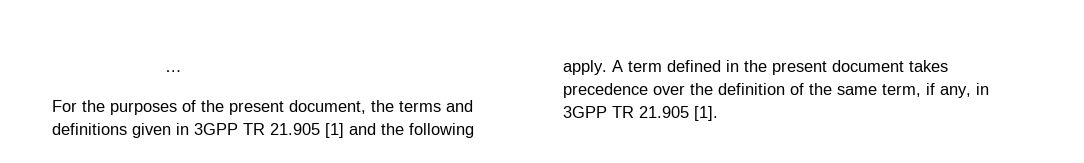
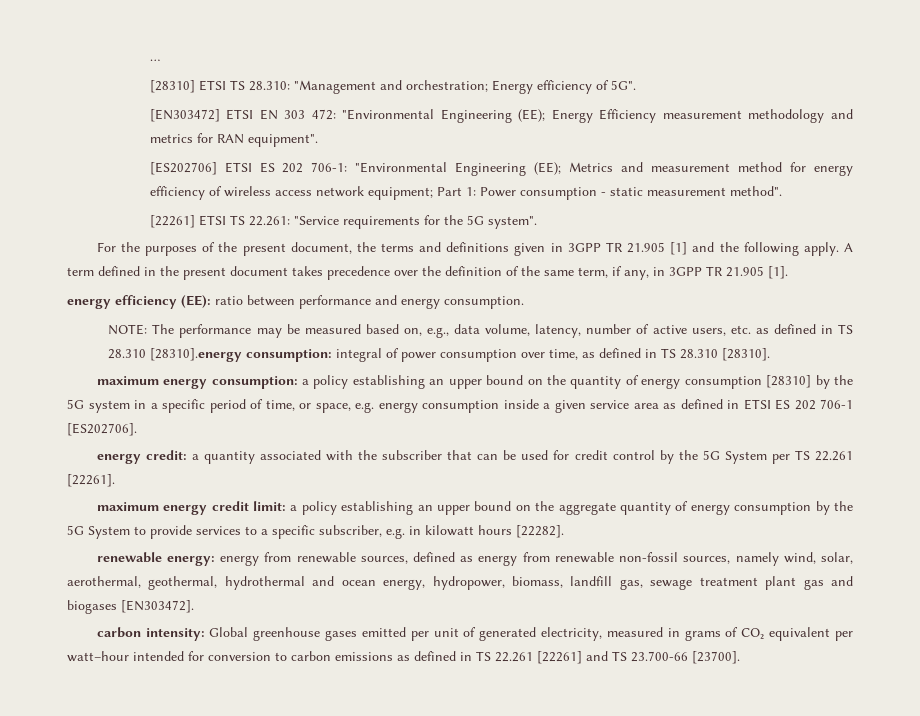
+ [28310] ETSI TS 28.310: "Management and orchestration; Energy efficiency of 5G".
+ [EN303472] ETSI EN 303 472: "Environmental Engineering (EE); Energy Efficiency measurement methodology and metrics for RAN equipment".
+ [ES202706] ETSI ES 202 706-1: "Environmental Engineering (EE); Metrics and measurement method for energy efficiency of wireless access network equipment; Part 1: Power consumption - static measurement method".
+ [22261] ETSI TS 22.261: "Service requirements for the 5G system".
+ energy efficiency (EE): ratio between performance and energy consumption.
+ NOTE: The performance may be measured based on, e.g., data volume, latency, number of active users, etc. as defined in TS 28.310 [28310].energy consumption: integral of power consumption over time, as defined in TS 28.310 [28310].
+ maximum energy consumption: a policy establishing an upper bound on the quantity of energy consumption [28310] by the 5G system in a specific period of time, or space, e.g. energy consumption inside a given service area as defined in ETSI ES 202 706-1 [ES202706].
+ energy credit: a quantity associated with the subscriber that can be used for credit control by the 5G System per TS 22.261 [22261].
+ maximum energy credit limit: a policy establishing an upper bound on the aggregate quantity of energy consumption by the 5G System to provide services to a specific subscriber, e.g. in kilowatt hours [22282].
+ renewable energy: energy from renewable sources, defined as energy from renewable non-fossil sources, namely wind, solar, aerothermal, geothermal, hydrothermal and ocean energy, hydropower, biomass, landfill gas, sewage treatment plant gas and biogases [EN303472].
+ carbon intensity: Global greenhouse gases emitted per unit of generated electricity, measured in grams of CO₂ equivalent per watt–hour intended for conversion to carbon emissions as defined in TS 22.261 [22261] and TS 23.700-66 [23700].

